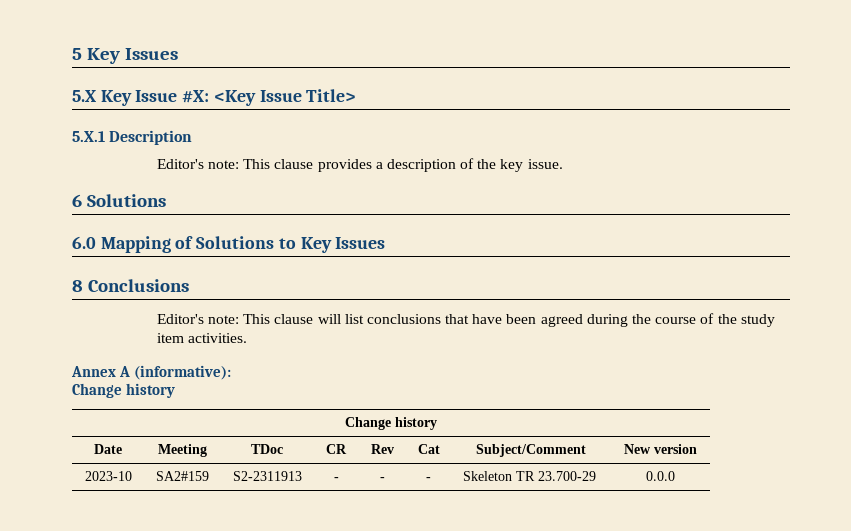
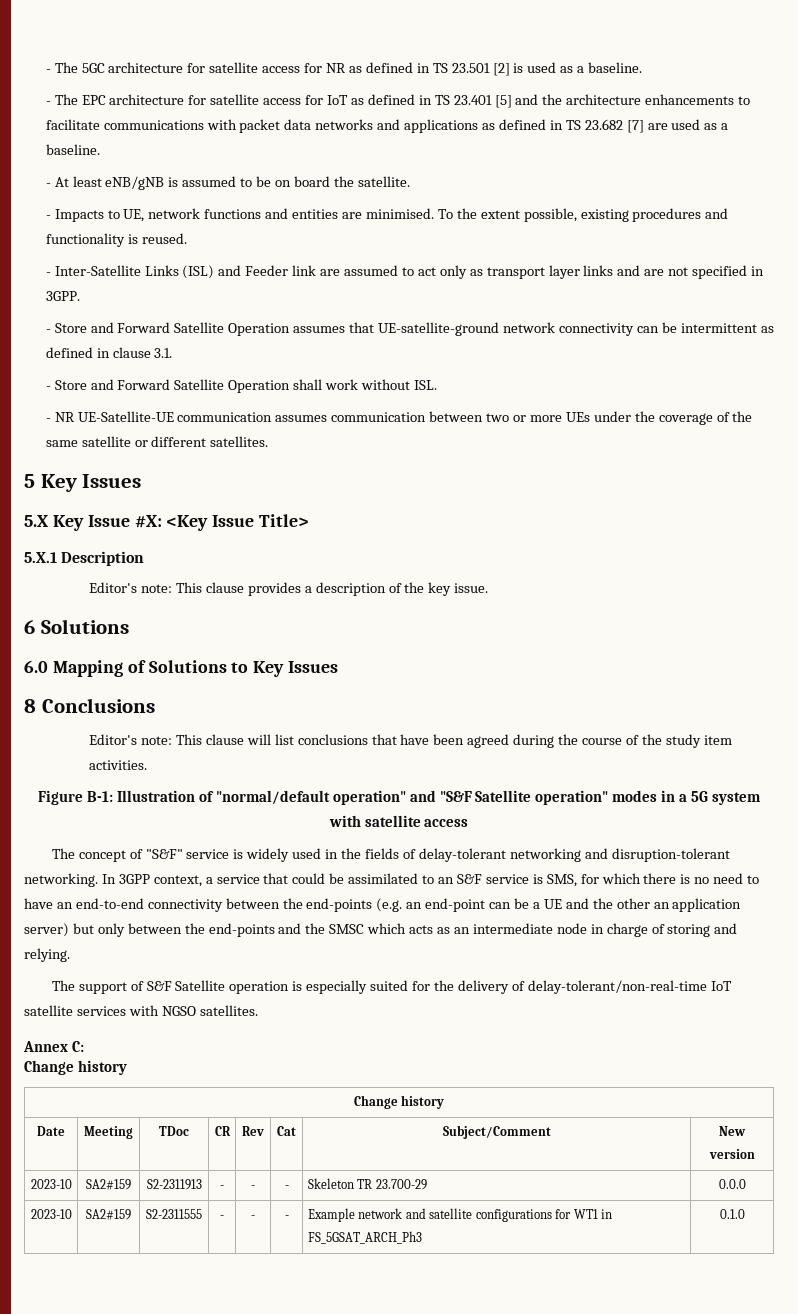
+ - The 5GC architecture for satellite access for NR as defined in TS 23.501 [2] is used as a baseline.
+ - The EPC architecture for satellite access for IoT as defined in TS 23.401 [5] and the architecture enhancements to facilitate communications with packet data networks and applications as defined in TS 23.682 [7] are used as a baseline.
+ - At least eNB/gNB is assumed to be on board the satellite.
+ - Impacts to UE, network functions and entities are minimised. To the extent possible, existing procedures and functionality is reused.
+ - Inter-Satellite Links (ISL) and Feeder link are assumed to act only as transport layer links and are not specified in 3GPP.
+ - Store and Forward Satellite Operation assumes that UE-satellite-ground network connectivity can be intermittent as defined in clause 3.1.
+ - Store and Forward Satellite Operation shall work without ISL.
+ - NR UE-Satellite-UE communication assumes communication between two or more UEs under the coverage of the same satellite or different satellites.
+ Figure B-1: Illustration of "normal/default operation" and "S&F Satellite operation" modes in a 5G system with satellite access
+ The concept of "S&F" service is widely used in the fields of delay-tolerant networking and disruption-tolerant networking. In 3GPP context, a service that could be assimilated to an S&F service is SMS, for which there is no need to have an end-to-end connectivity between the end-points (e.g. an end-point can be a UE and the other an application server) but only between the end-points and the SMSC which acts as an intermediate node in charge of storing and relying.
+ The support of S&F Satellite operation is especially suited for the delivery of delay-tolerant/non-real-time IoT satellite services with NGSO satellites.
- Annex A (informative):
+ Annex C:
+ 2023-10 | SA2#159 | S2-2311555 | - | - | - | Example network and satellite configurations for WT1 in FS_5GSAT_ARCH_Ph3 | 0.1.0

